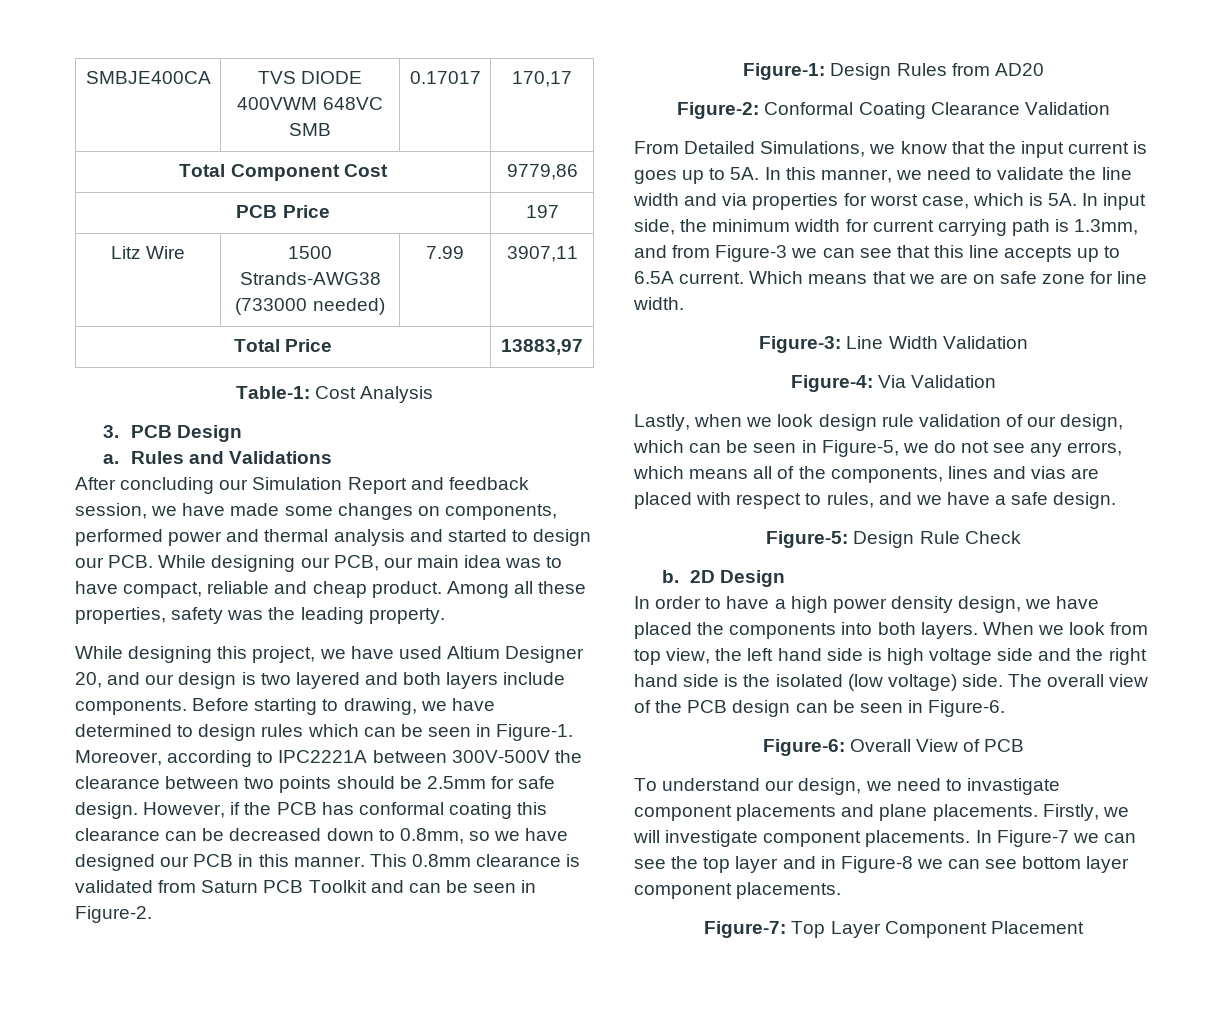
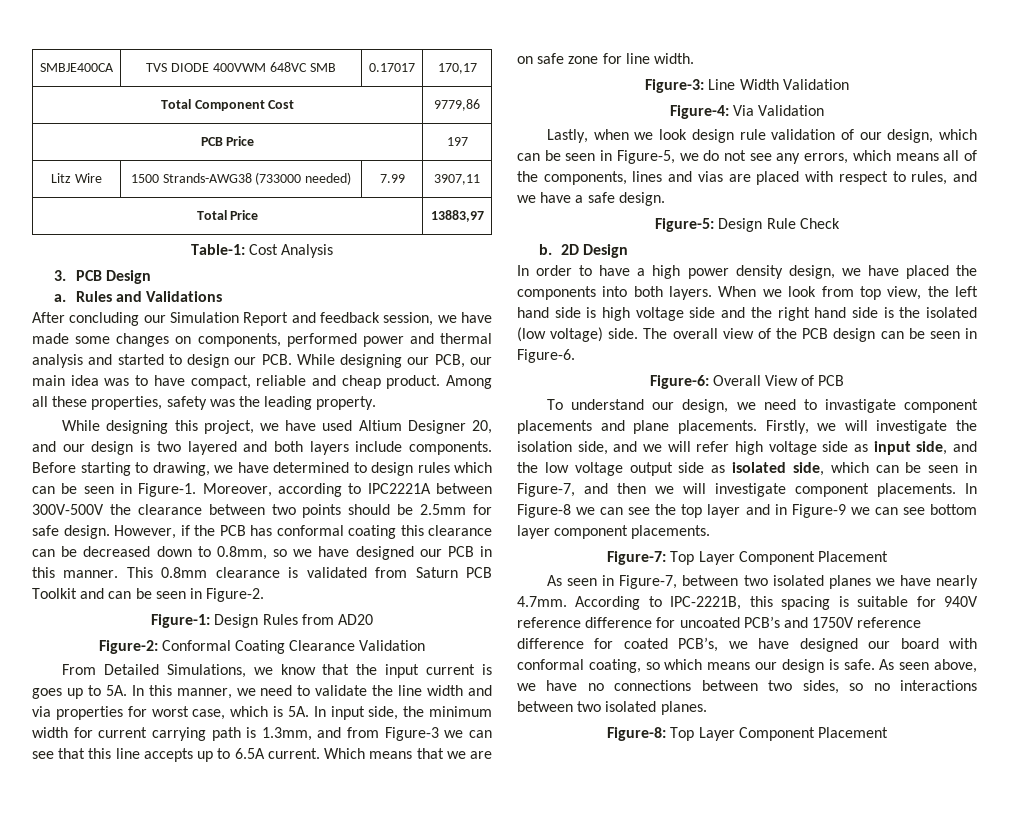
- Firstly, we will investigate component placements.
+ Firstly, we will investigate the isolation side, and we will refer high voltage side as input side, and the low voltage output side as isolated side, which can be seen in Figure-7, and then we will investigate component placements.
- In Figure-7 we can see the top layer and in Figure-8 we can see bottom layer component placements.
+ In Figure-8 we can see the top layer and in Figure-9 we can see bottom layer component placements.
+ As seen in Figure-7, between two isolated planes we have nearly 4.7mm. According to IPC-2221B, this spacing is suitable for 940V reference difference for uncoated PCB’s and 1750V reference difference for coated PCB’s, we have designed our board with conformal coating, so which means our design is safe. As seen above, we have no connections between two sides, so no interactions between two isolated planes.
+ Figure-8: Top Layer Component Placement

